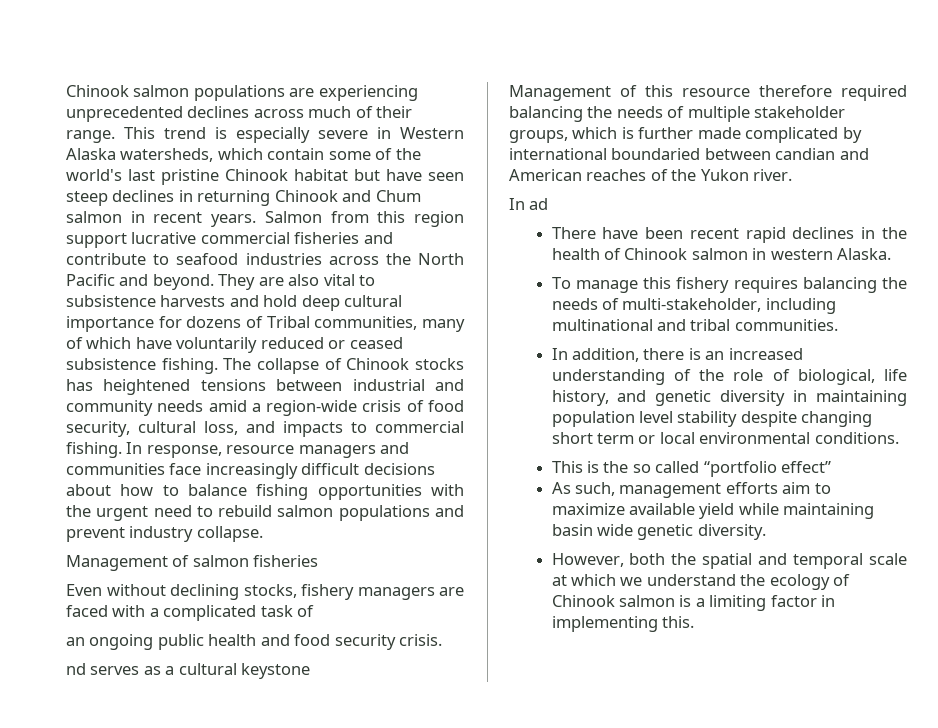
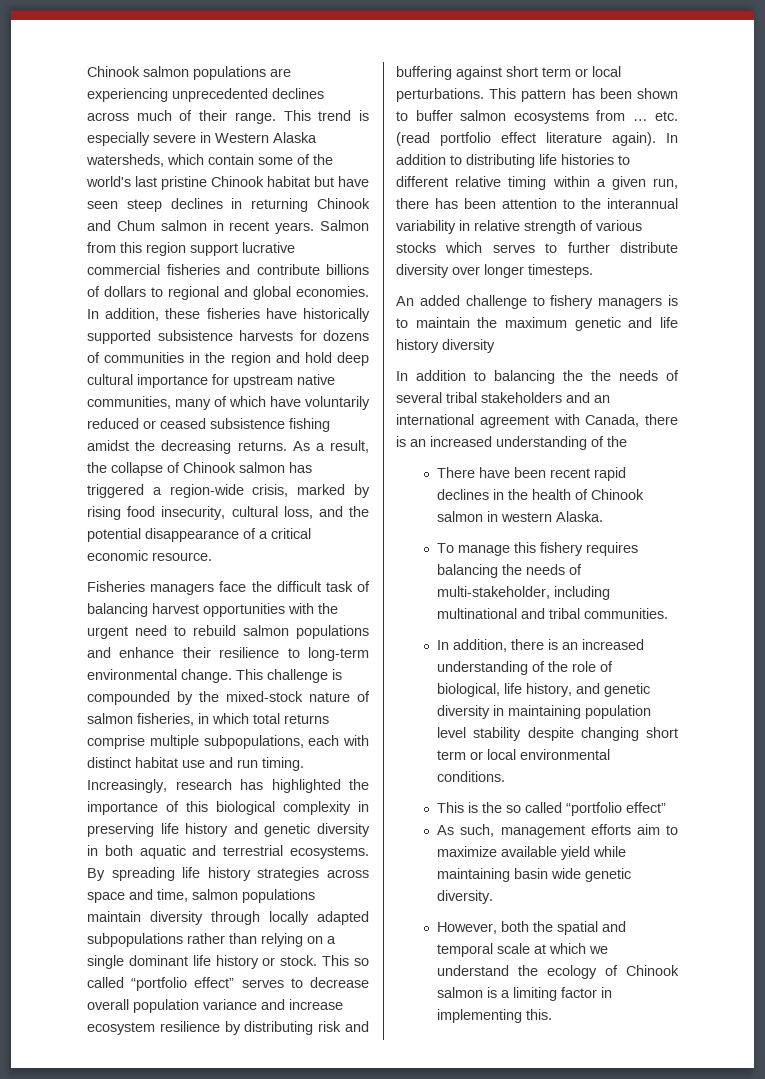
- Salmon from this region support lucrative commercial fisheries and contribute to seafood industries across the North Pacific and beyond. They are also vital to subsistence harvests and hold deep cultural importance for dozens of Tribal communities, many of which have voluntarily reduced or ceased subsistence fishing. The collapse of Chinook stocks has heightened tensions between industrial and community needs amid a region-wide crisis of food security, cultural loss, and impacts to commercial fishing. In response, resource managers and communities face increasingly difficult decisions about how to balance fishing opportunities with the urgent need to rebuild salmon populations and prevent industry collapse.
- Management of salmon fisheries
- Even without declining stocks, fishery managers are faced with a complicated task of
- an ongoing public health and food security crisis.
- nd serves as a cultural keystone
- Management of this resource therefore required balancing the needs of multiple stakeholder groups, which is further made complicated by international boundaried between candian and American reaches of the Yukon river.
- In ad
+ Salmon from this region support lucrative commercial fisheries and contribute billions of dollars to regional and global economies. In addition, these fisheries have historically supported subsistence harvests for dozens of communities in the region and hold deep cultural importance for upstream native communities, many of which have voluntarily reduced or ceased subsistence fishing amidst the decreasing returns. As a result, the collapse of Chinook salmon has triggered a region-wide crisis, marked by rising food insecurity, cultural loss, and the potential disappearance of a critical economic resource.
+ Fisheries managers face the difficult task of balancing harvest opportunities with the urgent need to rebuild salmon populations and enhance their resilience to long-term environmental change. This challenge is compounded by the mixed-stock nature of salmon fisheries, in which total returns comprise multiple subpopulations, each with distinct habitat use and run timing. Increasingly, research has highlighted the importance of this biological complexity in preserving life history and genetic diversity in both aquatic and terrestrial ecosystems. By spreading life history strategies across space and time, salmon populations maintain diversity through locally adapted subpopulations rather than relying on a single dominant life history or stock. This so called “portfolio effect” serves to decrease overall population variance and increase ecosystem resilience by distributing risk and buffering against short term or local perturbations. This pattern has been shown to buffer salmon ecosystems from … etc. (read portfolio effect literature again). In addition to distributing life histories to different relative timing within a given run, there has been attention to the interannual variability in relative strength of various stocks which serves to further distribute diversity over longer timesteps.
+ An added challenge to fishery managers is to maintain the maximum genetic and life history diversity
+ In addition to balancing the the needs of several tribal stakeholders and an international agreement with Canada, there is an increased understanding of the

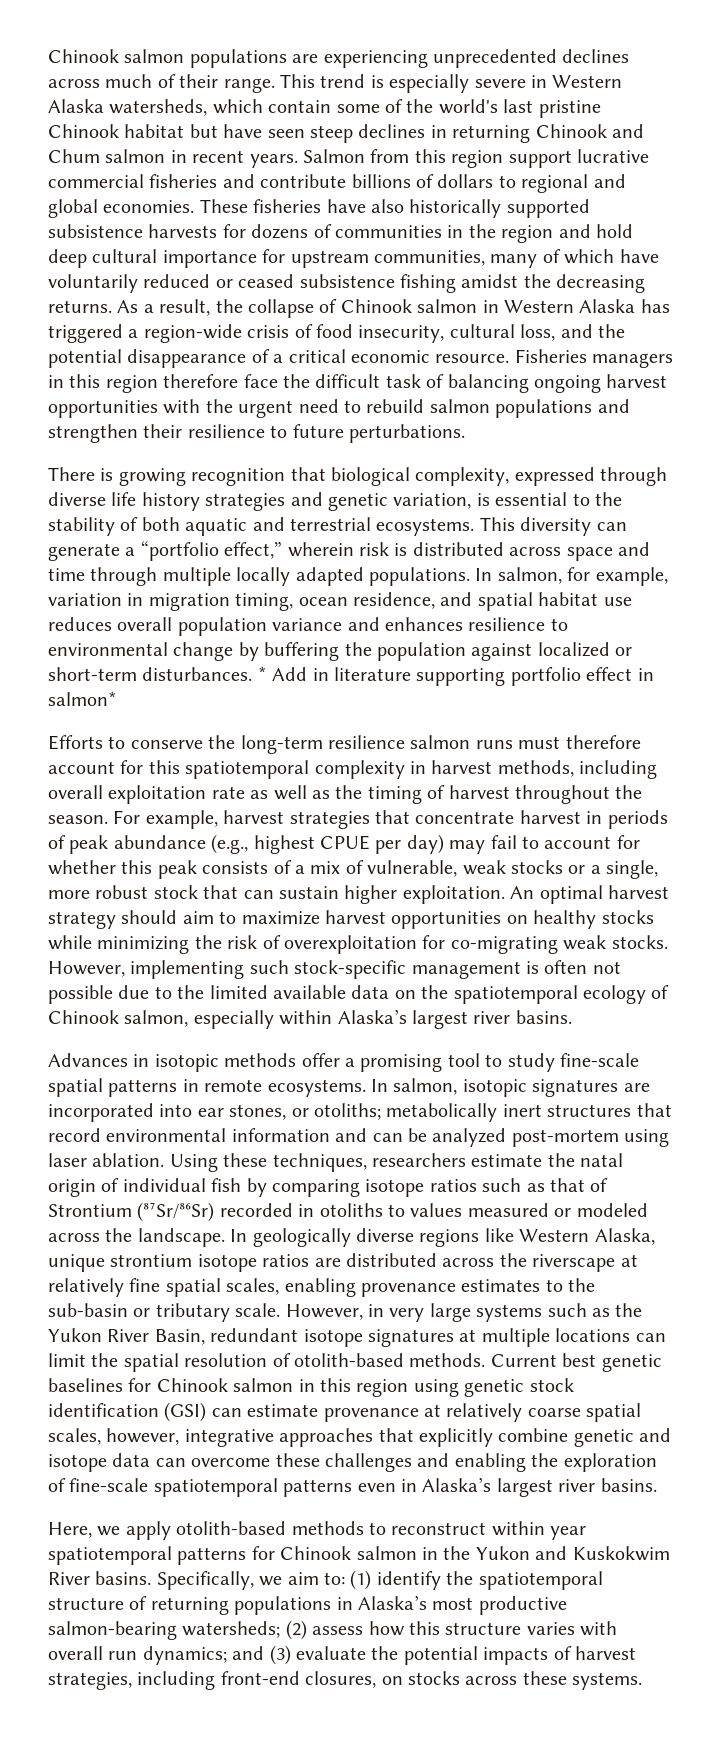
- In addition, these fisheries have historically supported subsistence harvests for dozens of communities in the region and hold deep cultural importance for upstream native communities, many of which have voluntarily reduced or ceased subsistence fishing amidst the decreasing returns.
+ These fisheries have also historically supported subsistence harvests for dozens of communities in the region and hold deep cultural importance for upstream communities, many of which have voluntarily reduced or ceased subsistence fishing amidst the decreasing returns.
- As a result, the collapse of Chinook salmon has triggered a region-wide crisis, marked by rising food insecurity, cultural loss, and the potential disappearance of a critical economic resource.
- Fisheries managers face the difficult task of balancing harvest opportunities with the urgent need to rebuild salmon populations and enhance their resilience to long-term environmental change. This challenge is compounded by the mixed-stock nature of salmon fisheries, in which total returns comprise multiple subpopulations, each with distinct habitat use and run timing. Increasingly, research has highlighted the importance of this biological complexity in preserving life history and genetic diversity in both aquatic and terrestrial ecosystems.
+ As a result, the collapse of Chinook salmon in Western Alaska has triggered a region-wide crisis of food insecurity, cultural loss, and the potential disappearance of a critical economic resource. Fisheries managers in this region therefore face the difficult task of balancing ongoing harvest opportunities with the urgent need to rebuild salmon populations and strengthen their resilience to future perturbations.
+ There is growing recognition that biological complexity, expressed through diverse life history strategies and genetic variation, is essential to the stability of both aquatic and terrestrial ecosystems.
- By spreading life history strategies across space and time, salmon populations maintain diversity through locally adapted subpopulations rather than relying on a single dominant life history or stock. This so called “portfolio effect” serves to decrease overall population variance and increase ecosystem resilience by distributing risk and buffering against short term or local perturbations. This pattern has been shown to buffer salmon ecosystems from … etc. (read portfolio effect literature again). In addition to distributing life histories to different relative timing within a given run, there has been attention to the interannual variability in relative strength of various stocks which serves to further distribute diversity over longer timesteps.
- An added challenge to fishery managers is to maintain the maximum genetic and life history diversity
- In addition to balancing the the needs of several tribal stakeholders and an international agreement with Canada, there is an increased understanding of the
- There have been recent rapid declines in the health of Chinook salmon in western Alaska.
- To manage this fishery requires balancing the needs of multi-stakeholder, including multinational and tribal communities.
- In addition, there is an increased understanding of the role of biological, life history, and genetic diversity in maintaining population level stability despite changing short term or local environmental conditions.
- This is the so called “portfolio effect”
- As such, management efforts aim to maximize available yield while maintaining basin wide genetic diversity.
- However, both the spatial and temporal scale at which we understand the ecology of Chinook salmon is a limiting factor in implementing this.
+ This diversity can generate a “portfolio effect,” wherein risk is distributed across space and time through multiple locally adapted populations. In salmon, for example, variation in migration timing, ocean residence, and spatial habitat use reduces overall population variance and enhances resilience to environmental change by buffering the population against localized or short-term disturbances. * Add in literature supporting portfolio effect in salmon*
+ Efforts to conserve the long-term resilience salmon runs must therefore account for this spatiotemporal complexity in harvest methods, including overall exploitation rate as well as the timing of harvest throughout the season. For example, harvest strategies that concentrate harvest in periods of peak abundance (e.g., highest CPUE per day) may fail to account for whether this peak consists of a mix of vulnerable, weak stocks or a single, more robust stock that can sustain higher exploitation. An optimal harvest strategy should aim to maximize harvest opportunities on healthy stocks while minimizing the risk of overexploitation for co-migrating weak stocks. However, implementing such stock-specific management is often not possible due to the limited available data on the spatiotemporal ecology of Chinook salmon, especially within Alaska’s largest river basins.
+ Advances in isotopic methods offer a promising tool to study fine-scale spatial patterns in remote ecosystems. In salmon, isotopic signatures are incorporated into ear stones, or otoliths; metabolically inert structures that record environmental information and can be analyzed post-mortem using laser ablation. Using these techniques, researchers estimate the natal origin of individual fish by comparing isotope ratios such as that of Strontium (⁸⁷Sr/⁸⁶Sr) recorded in otoliths to values measured or modeled across the landscape. In geologically diverse regions like Western Alaska, unique strontium isotope ratios are distributed across the riverscape at relatively fine spatial scales, enabling provenance estimates to the sub-basin or tributary scale. However, in very large systems such as the Yukon River Basin, redundant isotope signatures at multiple locations can limit the spatial resolution of otolith-based methods. Current best genetic baselines for Chinook salmon in this region using genetic stock identification (GSI) can estimate provenance at relatively coarse spatial scales, however, integrative approaches that explicitly combine genetic and isotope data can overcome these challenges and enabling the exploration of fine-scale spatiotemporal patterns even in Alaska’s largest river basins.
+ Here, we apply otolith-based methods to reconstruct within year spatiotemporal patterns for Chinook salmon in the Yukon and Kuskokwim River basins. Specifically, we aim to: (1) identify the spatiotemporal structure of returning populations in Alaska’s most productive salmon-bearing watersheds; (2) assess how this structure varies with overall run dynamics; and (3) evaluate the potential impacts of harvest strategies, including front-end closures, on stocks across these systems.

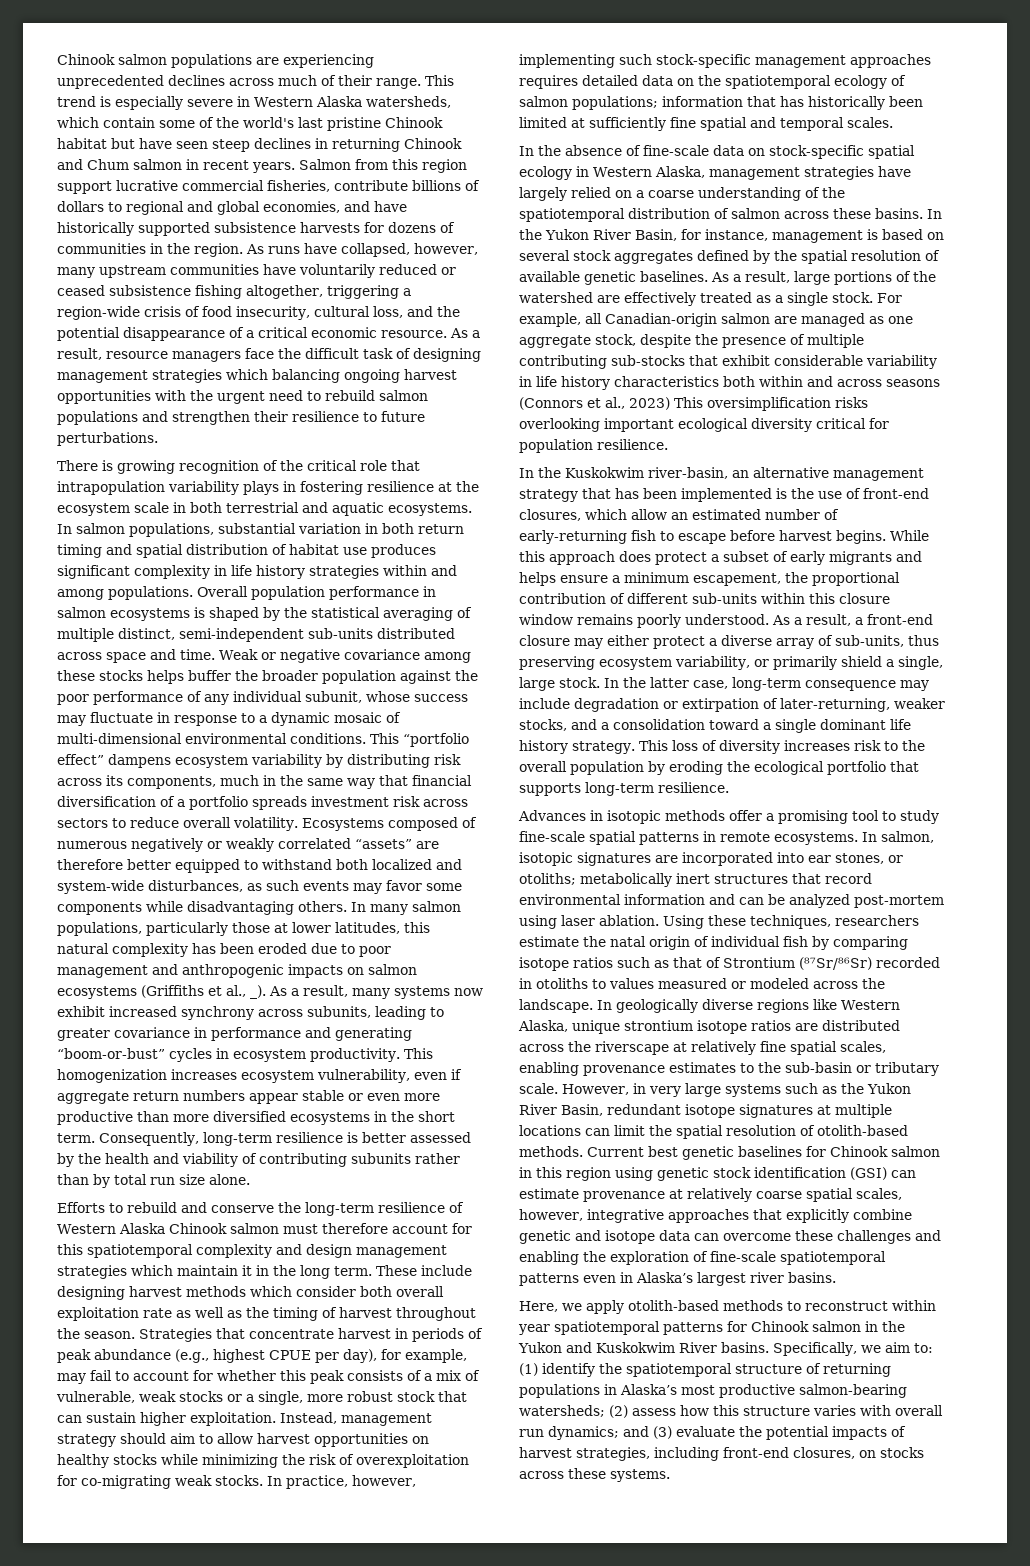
- Salmon from this region support lucrative commercial fisheries and contribute billions of dollars to regional and global economies. These fisheries have also historically supported subsistence harvests for dozens of communities in the region and hold deep cultural importance for upstream communities, many of which have voluntarily reduced or ceased subsistence fishing amidst the decreasing returns. As a result, the collapse of Chinook salmon in Western Alaska has triggered a region-wide crisis of food insecurity, cultural loss, and the potential disappearance of a critical economic resource.
+ Salmon from this region support lucrative commercial fisheries, contribute billions of dollars to regional and global economies, and have historically supported subsistence harvests for dozens of communities in the region. As runs have collapsed, however, many upstream communities have voluntarily reduced or ceased subsistence fishing altogether, triggering a region-wide crisis of food insecurity, cultural loss, and the potential disappearance of a critical economic resource.
- Fisheries managers in this region therefore face the difficult task of balancing ongoing harvest opportunities with the urgent need to rebuild salmon populations and strengthen their resilience to future perturbations.
+ As a result, resource managers face the difficult task of designing management strategies which balancing ongoing harvest opportunities with the urgent need to rebuild salmon populations and strengthen their resilience to future perturbations.
- There is growing recognition that biological complexity, expressed through diverse life history strategies and genetic variation, is essential to the stability of both aquatic and terrestrial ecosystems. This diversity can generate a “portfolio effect,” wherein risk is distributed across space and time through multiple locally adapted populations. In salmon, for example, variation in migration timing, ocean residence, and spatial habitat use reduces overall population variance and enhances resilience to environmental change by buffering the population against localized or short-term disturbances. * Add in literature supporting portfolio effect in salmon*
+ There is growing recognition of the critical role that intrapopulation variability plays in fostering resilience at the ecosystem scale in both terrestrial and aquatic ecosystems. In salmon populations, substantial variation in both return timing and spatial distribution of habitat use produces significant complexity in life history strategies within and among populations. Overall population performance in salmon ecosystems is shaped by the statistical averaging of multiple distinct, semi-independent sub-units distributed across space and time. Weak or negative covariance among these stocks helps buffer the broader population against the poor performance of any individual subunit, whose success may fluctuate in response to a dynamic mosaic of multi-dimensional environmental conditions. This “portfolio effect” dampens ecosystem variability by distributing risk across its components, much in the same way that financial diversification of a portfolio spreads investment risk across sectors to reduce overall volatility. Ecosystems composed of numerous negatively or weakly correlated “assets” are therefore better equipped to withstand both localized and system-wide disturbances, as such events may favor some components while disadvantaging others. In many salmon populations, particularly those at lower latitudes, this natural complexity has been eroded due to poor management and anthropogenic impacts on salmon ecosystems (Griffiths et al., _). As a result, many systems now exhibit increased synchrony across subunits, leading to greater covariance in performance and generating “boom-or-bust” cycles in ecosystem productivity. This homogenization increases ecosystem vulnerability, even if aggregate return numbers appear stable or even more productive than more diversified ecosystems in the short term. Consequently, long-term resilience is better assessed by the health and viability of contributing subunits rather than by total run size alone.
- Efforts to conserve the long-term resilience salmon runs must therefore account for this spatiotemporal complexity in harvest methods, including overall exploitation rate as well as the timing of harvest throughout the season.
+ Efforts to rebuild and conserve the long-term resilience of Western Alaska Chinook salmon must therefore account for this spatiotemporal complexity and design management strategies which maintain it in the long term. These include designing harvest methods which consider both overall exploitation rate as well as the timing of harvest throughout the season.
- For example, harvest strategies that concentrate harvest in periods of peak abundance (e.g., highest CPUE per day) may fail to account for whether this peak consists of a mix of vulnerable, weak stocks or a single, more robust stock that can sustain higher exploitation.
+ Strategies that concentrate harvest in periods of peak abundance (e.g., highest CPUE per day), for example, may fail to account for whether this peak consists of a mix of vulnerable, weak stocks or a single, more robust stock that can sustain higher exploitation.
- An optimal harvest strategy should aim to maximize harvest opportunities on healthy stocks while minimizing the risk of overexploitation for co-migrating weak stocks.
+ Instead, management strategy should aim to allow harvest opportunities on healthy stocks while minimizing the risk of overexploitation for co-migrating weak stocks.
- However, implementing such stock-specific management is often not possible due to the limited available data on the spatiotemporal ecology of Chinook salmon, especially within Alaska’s largest river basins.
+ In practice, however, implementing such stock-specific management approaches requires detailed data on the spatiotemporal ecology of salmon populations; information that has historically been limited at sufficiently fine spatial and temporal scales.
+ In the absence of fine-scale data on stock-specific spatial ecology in Western Alaska, management strategies have largely relied on a coarse understanding of the spatiotemporal distribution of salmon across these basins. In the Yukon River Basin, for instance, management is based on several stock aggregates defined by the spatial resolution of available genetic baselines. As a result, large portions of the watershed are effectively treated as a single stock. For example, all Canadian-origin salmon are managed as one aggregate stock, despite the presence of multiple contributing sub-stocks that exhibit considerable variability in life history characteristics both within and across seasons (Connors et al., 2023) This oversimplification risks overlooking important ecological diversity critical for population resilience.
+ In the Kuskokwim river-basin, an alternative management strategy that has been implemented is the use of front-end closures, which allow an estimated number of early-returning fish to escape before harvest begins. While this approach does protect a subset of early migrants and helps ensure a minimum escapement, the proportional contribution of different sub-units within this closure window remains poorly understood. As a result, a front-end closure may either protect a diverse array of sub-units, thus preserving ecosystem variability, or primarily shield a single, large stock. In the latter case, long-term consequence may include degradation or extirpation of later-returning, weaker stocks, and a consolidation toward a single dominant life history strategy. This loss of diversity increases risk to the overall population by eroding the ecological portfolio that supports long-term resilience.

